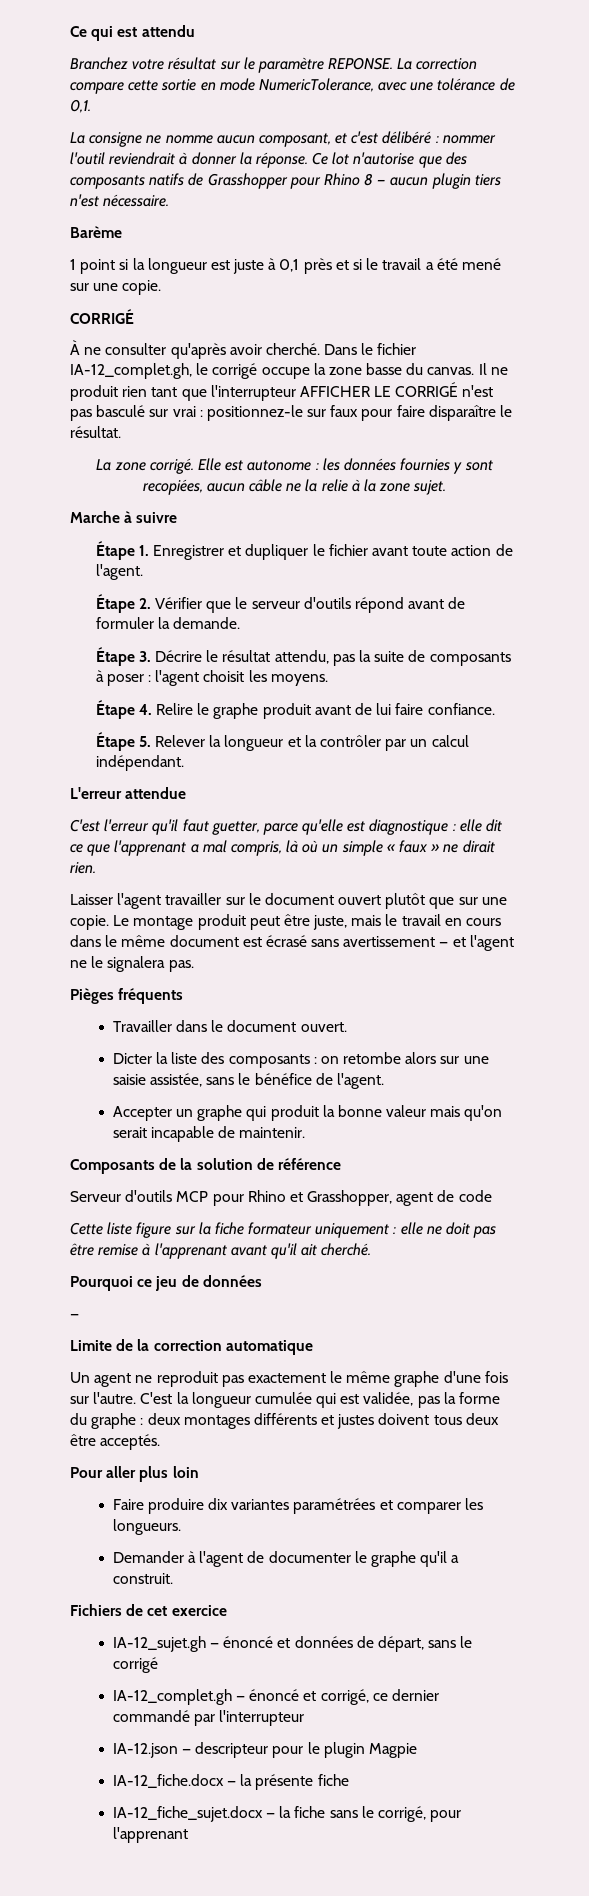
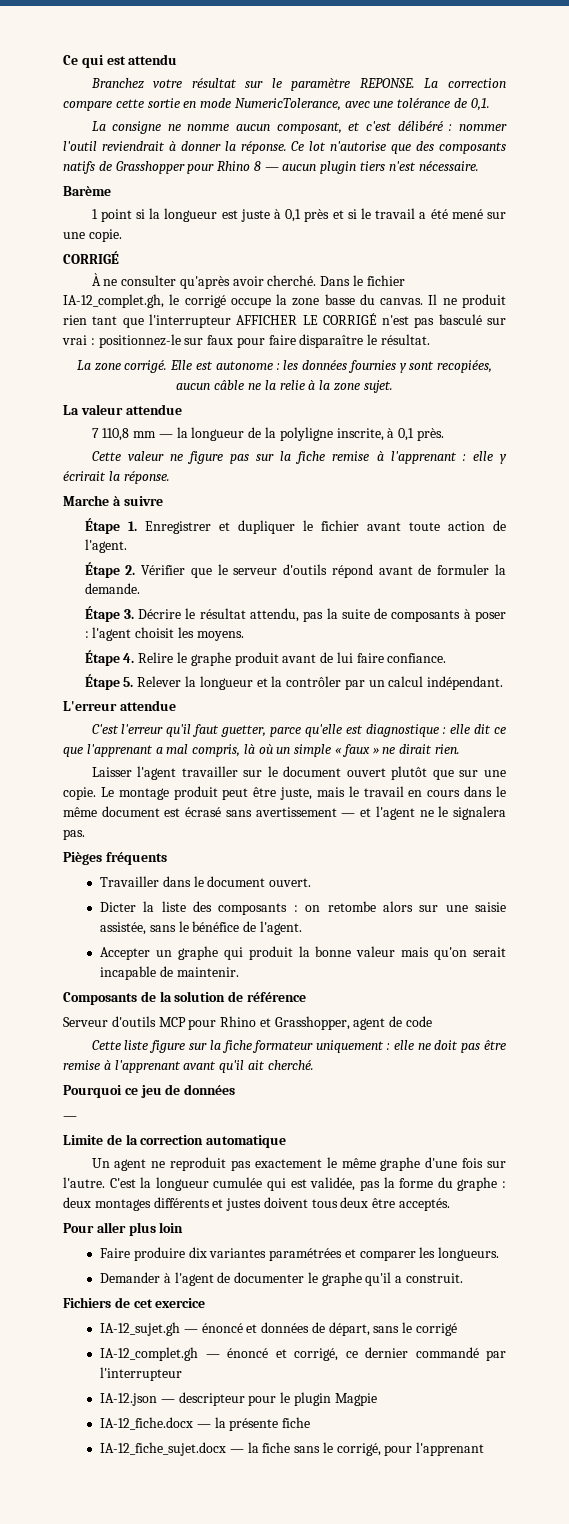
+ La valeur attendue
+ 7 110,8 mm — la longueur de la polyligne inscrite, à 0,1 près.
+ Cette valeur ne figure pas sur la fiche remise à l'apprenant : elle y écrirait la réponse.

